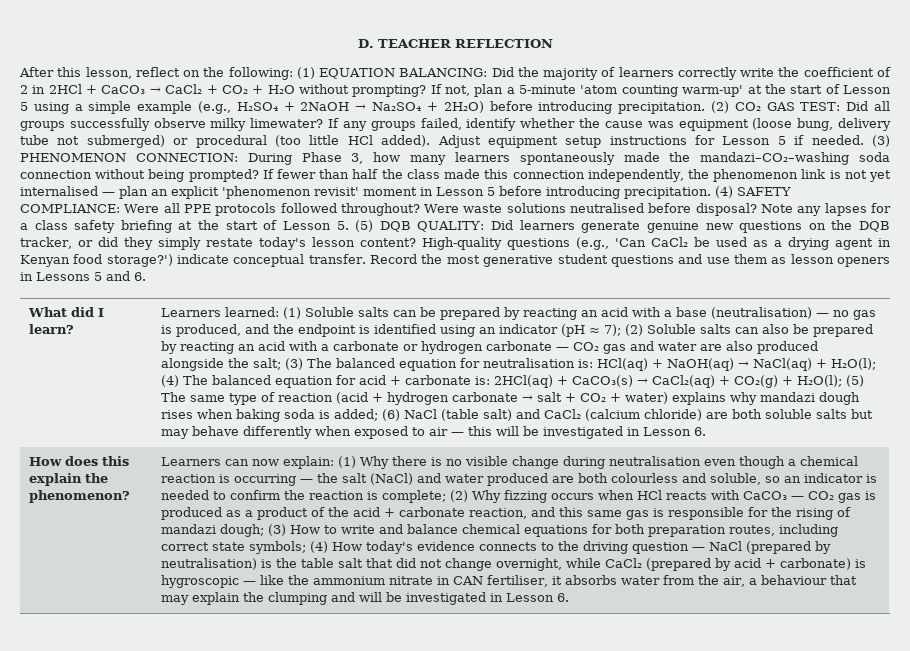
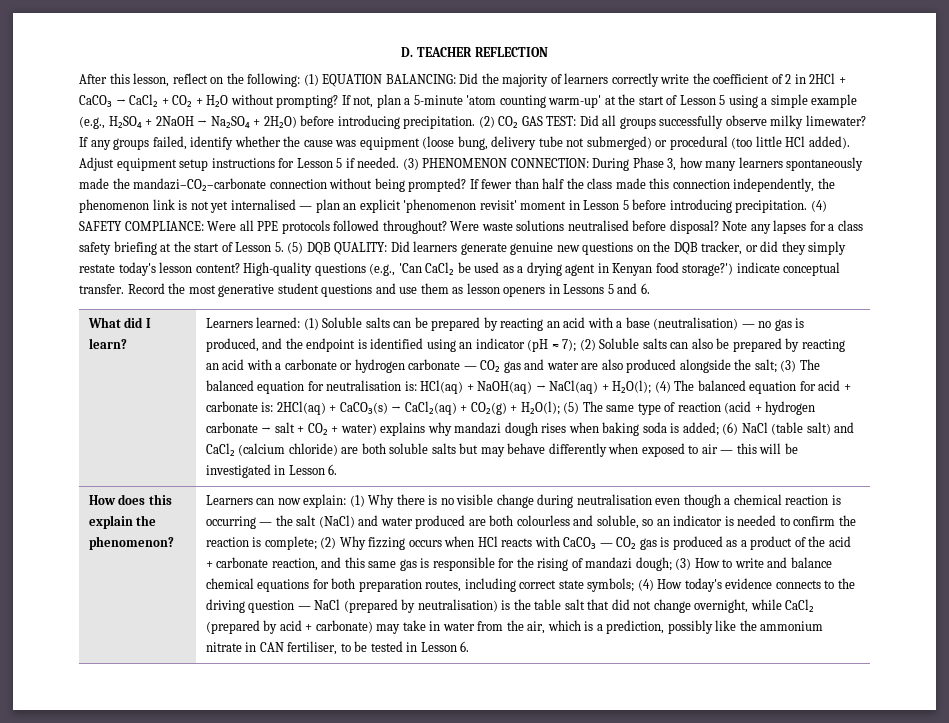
- (3) PHENOMENON CONNECTION: During Phase 3, how many learners spontaneously made the mandazi–CO₂–washing soda connection without being prompted?
+ (3) PHENOMENON CONNECTION: During Phase 3, how many learners spontaneously made the mandazi–CO₂–carbonate connection without being prompted?
- (4) How today's evidence connects to the driving question — NaCl (prepared by neutralisation) is the table salt that did not change overnight, while CaCl₂ (prepared by acid + carbonate) is hygroscopic — like the ammonium nitrate in CAN fertiliser, it absorbs water from the air, a behaviour that may explain the clumping and will be investigated in Lesson 6.
+ (4) How today's evidence connects to the driving question — NaCl (prepared by neutralisation) is the table salt that did not change overnight, while CaCl₂ (prepared by acid + carbonate) may take in water from the air, which is a prediction, possibly like the ammonium nitrate in CAN fertiliser, to be tested in Lesson 6.

